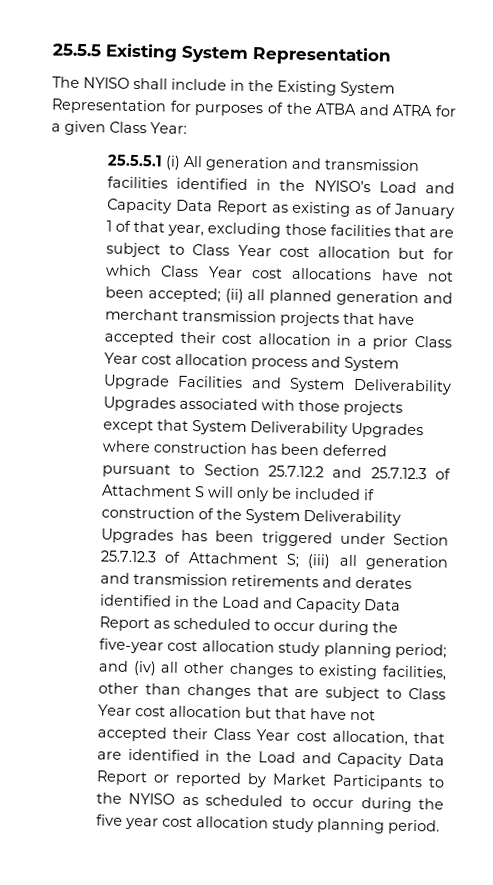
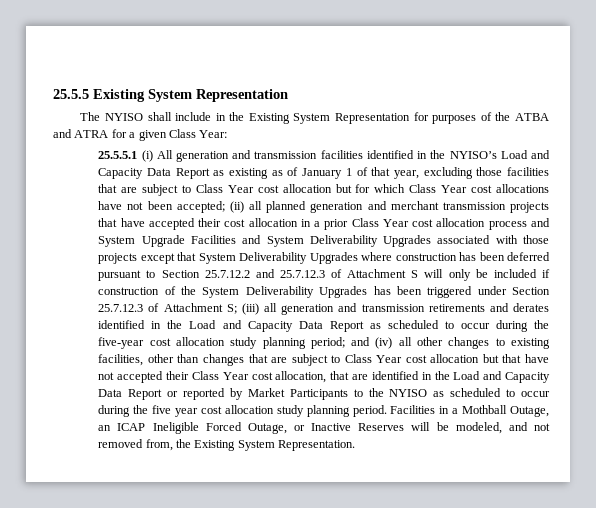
+ Facilities in a Mothball Outage, an ICAP Ineligible Forced Outage, or Inactive Reserves will be modeled, and not removed from, the Existing System Representation.

